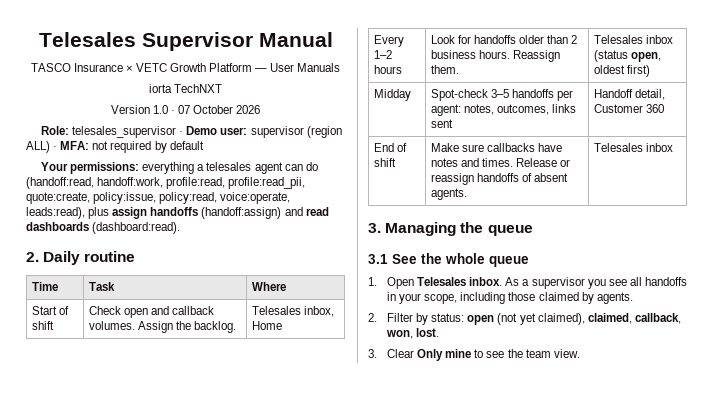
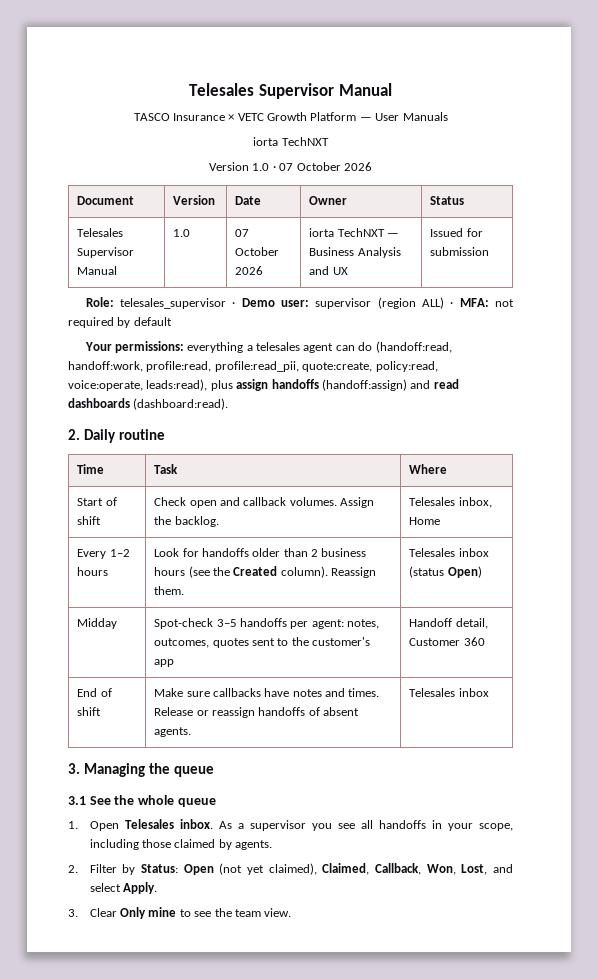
+ Document | Version | Date | Owner | Status
+ Telesales Supervisor Manual | 1.0 | 07 October 2026 | iorta TechNXT — Business Analysis and UX | Issued for submission
- Your permissions: everything a telesales agent can do (handoff:read, handoff:work, profile:read, profile:read_pii, quote:create, policy:issue, policy:read, voice:operate, leads:read), plus assign handoffs (handoff:assign) and read dashboards (dashboard:read).
+ Your permissions: everything a telesales agent can do (handoff:read, handoff:work, profile:read, profile:read_pii, quote:create, policy:read, voice:operate, leads:read), plus assign handoffs (handoff:assign) and read dashboards (dashboard:read).
- Every 1–2 hours | Look for handoffs older than 2 business hours. Reassign them. | Telesales inbox (status open, oldest first)
+ Every 1–2 hours | Look for handoffs older than 2 business hours (see the Created column). Reassign them. | Telesales inbox (status Open)
- Midday | Spot-check 3–5 handoffs per agent: notes, outcomes, links sent | Handoff detail, Customer 360
+ Midday | Spot-check 3–5 handoffs per agent: notes, outcomes, quotes sent to the customer's app | Handoff detail, Customer 360
- 2. Filter by status: open (not yet claimed), claimed, callback, won, lost.
+ 2. Filter by Status: Open (not yet claimed), Claimed, Callback, Won, Lost, and select Apply.

